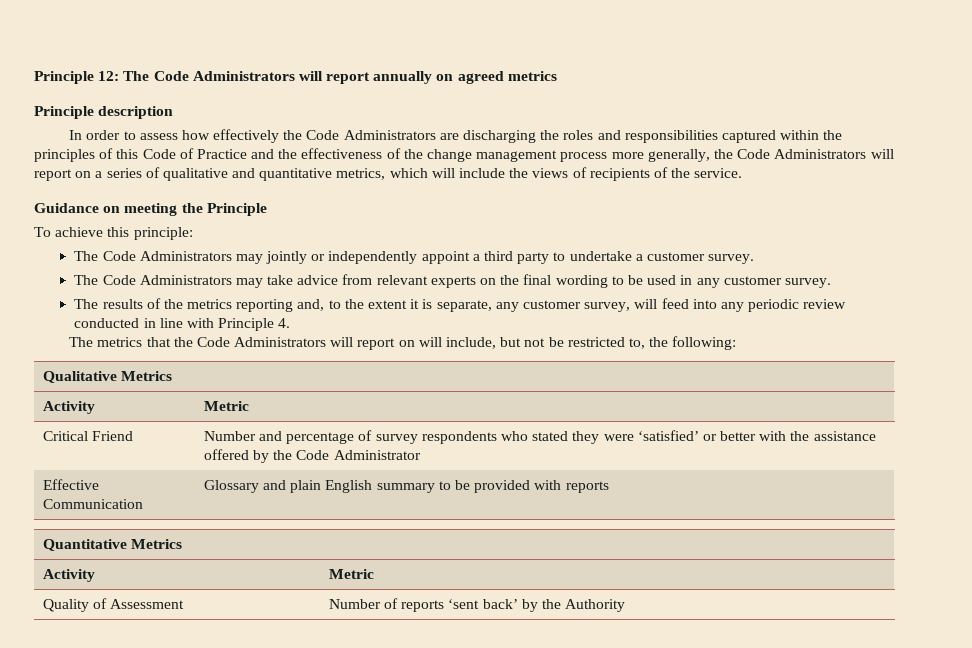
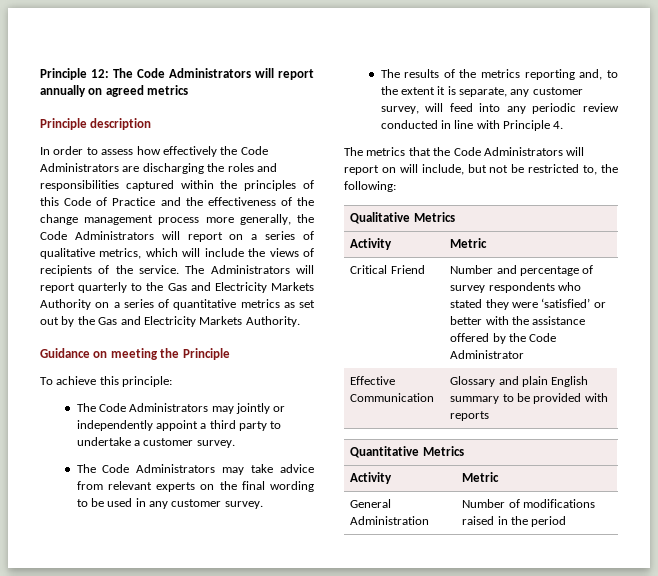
- In order to assess how effectively the Code Administrators are discharging the roles and responsibilities captured within the principles of this Code of Practice and the effectiveness of the change management process more generally, the Code Administrators will report on a series of qualitative and quantitative metrics, which will include the views of recipients of the service.
+ In order to assess how effectively the Code Administrators are discharging the roles and responsibilities captured within the principles of this Code of Practice and the effectiveness of the change management process more generally, the Code Administrators will report on a series of qualitative metrics, which will include the views of recipients of the service. The Administrators will report quarterly to the Gas and Electricity Markets Authority on a series of quantitative metrics as set out by the Gas and Electricity Markets Authority.
- Quality of Assessment | Number of reports ‘sent back’ by the Authority
+ General Administration | Number of modifications raised in the period

